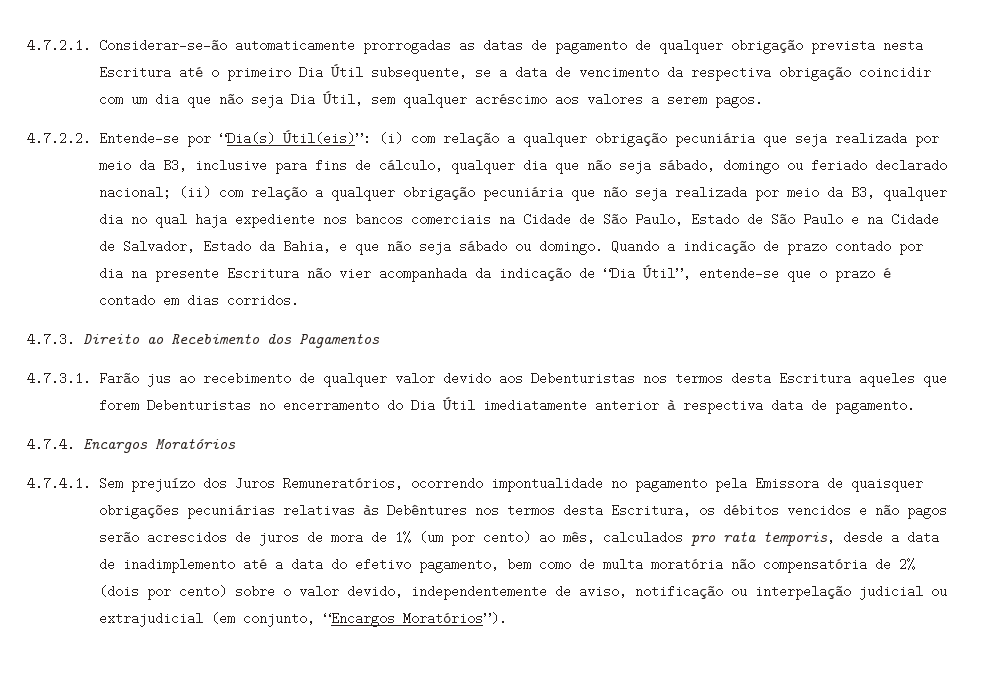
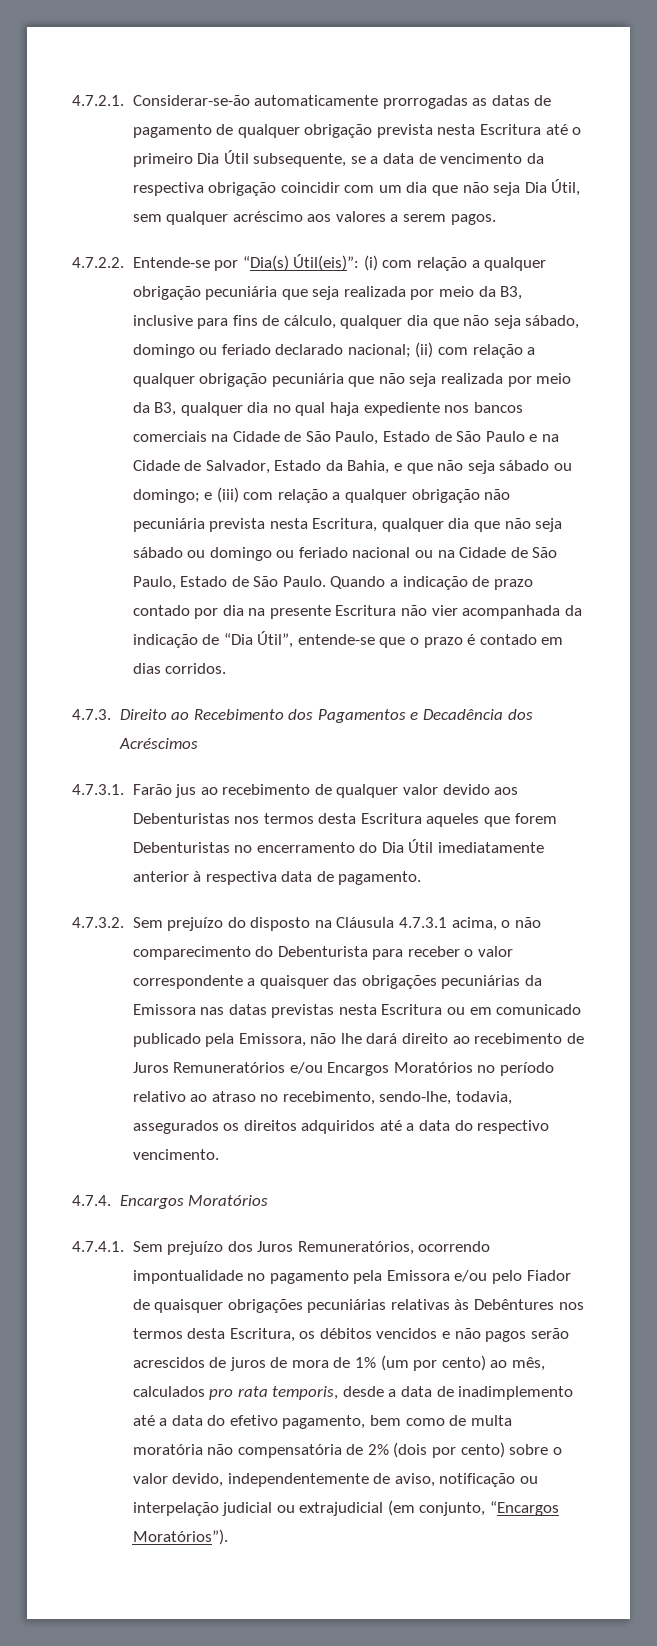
- (ii) com relação a qualquer obrigação pecuniária que não seja realizada por meio da B3, qualquer dia no qual haja expediente nos bancos comerciais na Cidade de São Paulo, Estado de São Paulo e na Cidade de Salvador, Estado da Bahia, e que não seja sábado ou domingo.
+ (ii) com relação a qualquer obrigação pecuniária que não seja realizada por meio da B3, qualquer dia no qual haja expediente nos bancos comerciais na Cidade de São Paulo, Estado de São Paulo e na Cidade de Salvador, Estado da Bahia, e que não seja sábado ou domingo; e (iii) com relação a qualquer obrigação não pecuniária prevista nesta Escritura, qualquer dia que não seja sábado ou domingo ou feriado nacional ou na Cidade de São Paulo, Estado de São Paulo.
- 4.7.3. Direito ao Recebimento dos Pagamentos
+ 4.7.3. Direito ao Recebimento dos Pagamentos e Decadência dos Acréscimos
+ 4.7.3.2. Sem prejuízo do disposto na Cláusula 4.7.3.1 acima, o não comparecimento do Debenturista para receber o valor correspondente a quaisquer das obrigações pecuniárias da Emissora nas datas previstas nesta Escritura ou em comunicado publicado pela Emissora, não lhe dará direito ao recebimento de Juros Remuneratórios e/ou Encargos Moratórios no período relativo ao atraso no recebimento, sendo-lhe, todavia, assegurados os direitos adquiridos até a data do respectivo vencimento.
- 4.7.4.1. Sem prejuízo dos Juros Remuneratórios, ocorrendo impontualidade no pagamento pela Emissora de quaisquer obrigações pecuniárias relativas às Debêntures nos termos desta Escritura, os débitos vencidos e não pagos serão acrescidos de juros de mora de 1% (um por cento) ao mês, calculados pro rata temporis, desde a data de inadimplemento até a data do efetivo pagamento, bem como de multa moratória não compensatória de 2% (dois por cento) sobre o valor devido, independentemente de aviso, notificação ou interpelação judicial ou extrajudicial (em conjunto, “Encargos Moratórios”).
+ 4.7.4.1. Sem prejuízo dos Juros Remuneratórios, ocorrendo impontualidade no pagamento pela Emissora e/ou pelo Fiador de quaisquer obrigações pecuniárias relativas às Debêntures nos termos desta Escritura, os débitos vencidos e não pagos serão acrescidos de juros de mora de 1% (um por cento) ao mês, calculados pro rata temporis, desde a data de inadimplemento até a data do efetivo pagamento, bem como de multa moratória não compensatória de 2% (dois por cento) sobre o valor devido, independentemente de aviso, notificação ou interpelação judicial ou extrajudicial (em conjunto, “Encargos Moratórios”).

